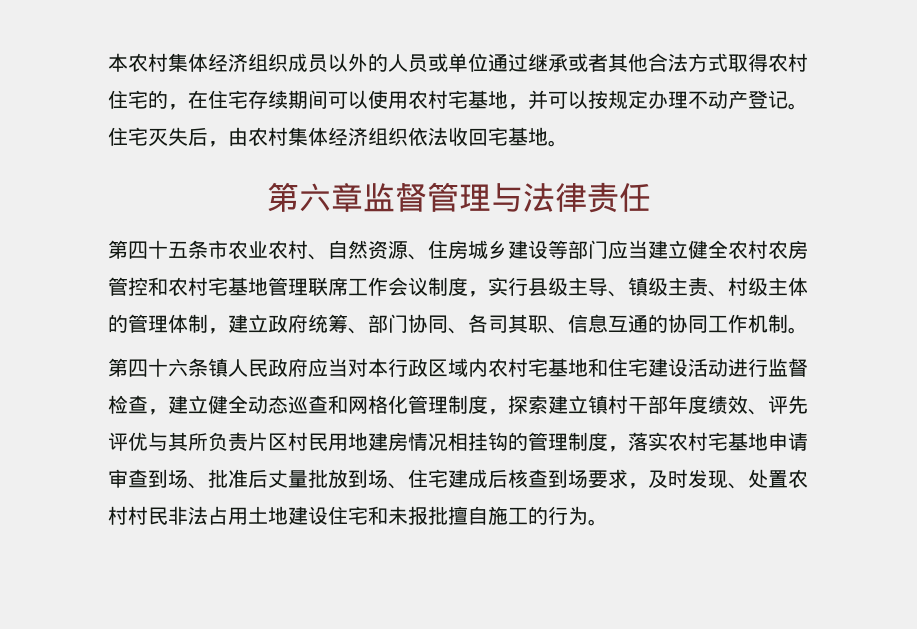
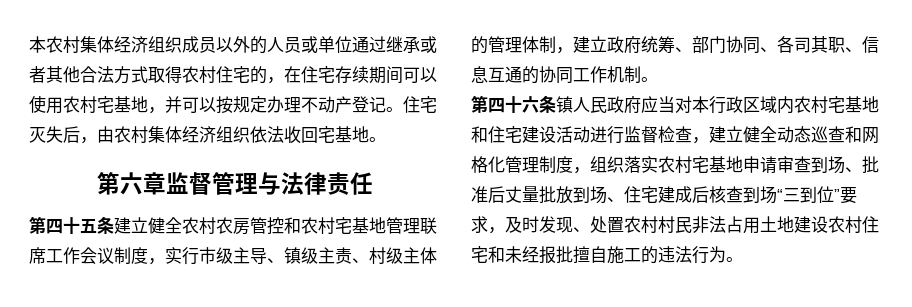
- 第四十五条市农业农村、自然资源、住房城乡建设等部门应当建立健全农村农房管控和农村宅基地管理联席工作会议制度，实行县级主导、镇级主责、村级主体的管理体制，建立政府统筹、部门协同、各司其职、信息互通的协同工作机制。
+ 第四十五条建立健全农村农房管控和农村宅基地管理联席工作会议制度，实行市级主导、镇级主责、村级主体的管理体制，建立政府统筹、部门协同、各司其职、信息互通的协同工作机制。
- 第四十六条镇人民政府应当对本行政区域内农村宅基地和住宅建设活动进行监督检查，建立健全动态巡查和网格化管理制度，探索建立镇村干部年度绩效、评先评优与其所负责片区村民用地建房情况相挂钩的管理制度，落实农村宅基地申请审查到场、批准后丈量批放到场、住宅建成后核查到场要求，及时发现、处置农村村民非法占用土地建设住宅和未报批擅自施工的行为。
+ 第四十六条镇人民政府应当对本行政区域内农村宅基地和住宅建设活动进行监督检查，建立健全动态巡查和网格化管理制度，组织落实农村宅基地申请审查到场、批准后丈量批放到场、住宅建成后核查到场“三到位”要求，及时发现、处置农村村民非法占用土地建设农村住宅和未经报批擅自施工的违法行为。

